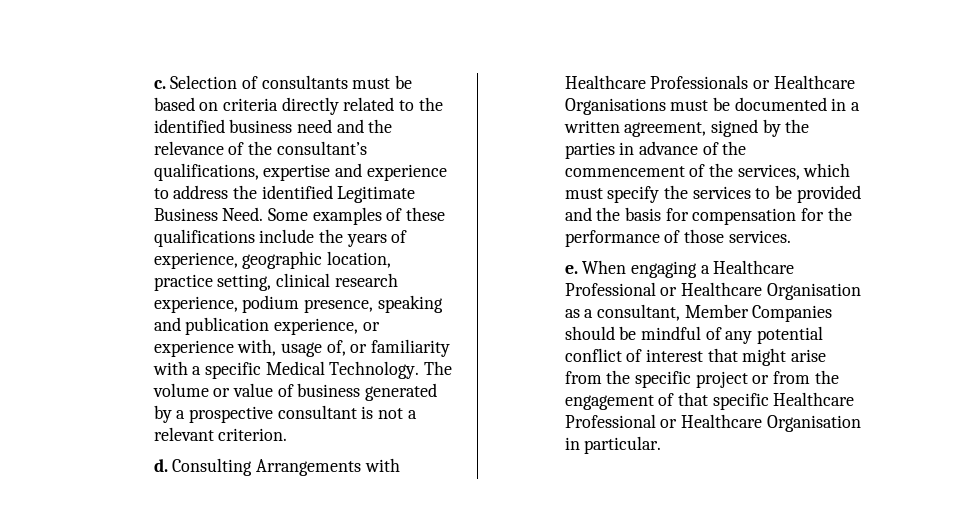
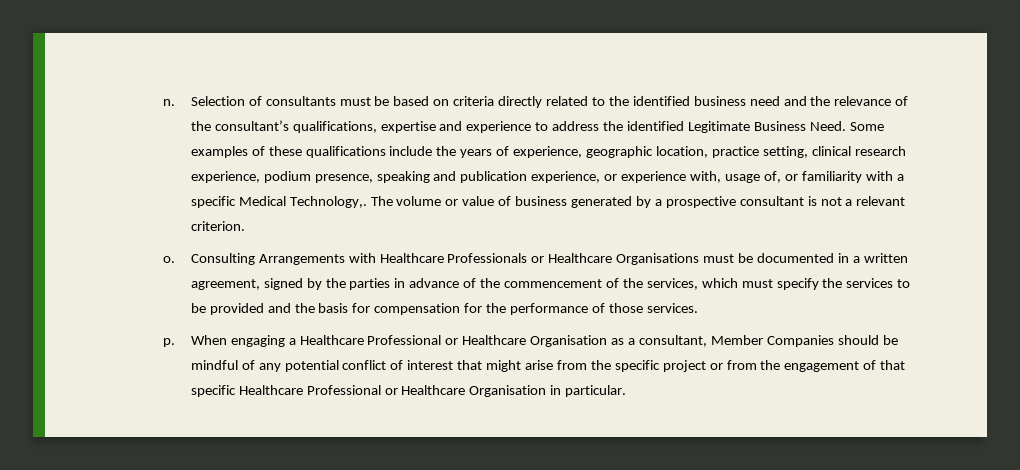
- c.
+ n.
- Some examples of these qualifications include the years of experience, geographic location, practice setting, clinical research experience, podium presence, speaking and publication experience, or experience with, usage of, or familiarity with a specific Medical Technology.
+ Some examples of these qualifications include the years of experience, geographic location, practice setting, clinical research experience, podium presence, speaking and publication experience, or experience with, usage of, or familiarity with a specific Medical Technology,.
- d.
+ o.
- e. When engaging a Healthcare Professional or Healthcare Organisation as a consultant, Member Companies should be mindful of any potential conflict of interest that might arise from the specific project or from the engagement of that specific Healthcare Professional or Healthcare Organisation in particular.
+ p. When engaging a Healthcare Professional or Healthcare Organisation as a consultant, Member Companies should be mindful of any potential conflict of interest that might arise from the specific project or from the engagement of that specific Healthcare Professional or Healthcare Organisation in particular.

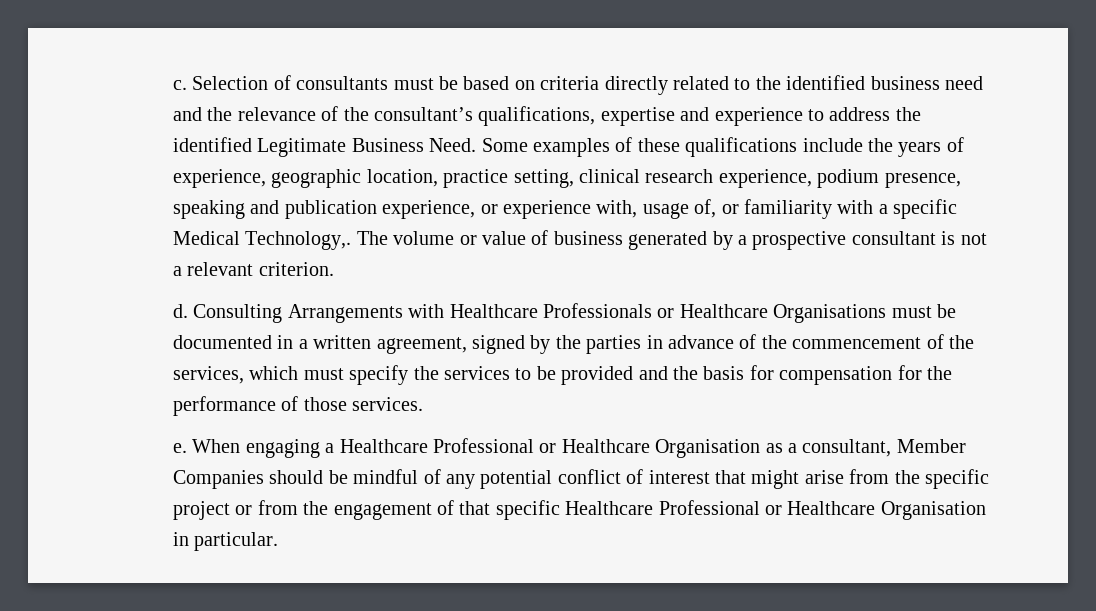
- n.
+ c.
- o.
+ d.
- p. When engaging a Healthcare Professional or Healthcare Organisation as a consultant, Member Companies should be mindful of any potential conflict of interest that might arise from the specific project or from the engagement of that specific Healthcare Professional or Healthcare Organisation in particular.
+ e. When engaging a Healthcare Professional or Healthcare Organisation as a consultant, Member Companies should be mindful of any potential conflict of interest that might arise from the specific project or from the engagement of that specific Healthcare Professional or Healthcare Organisation in particular.

